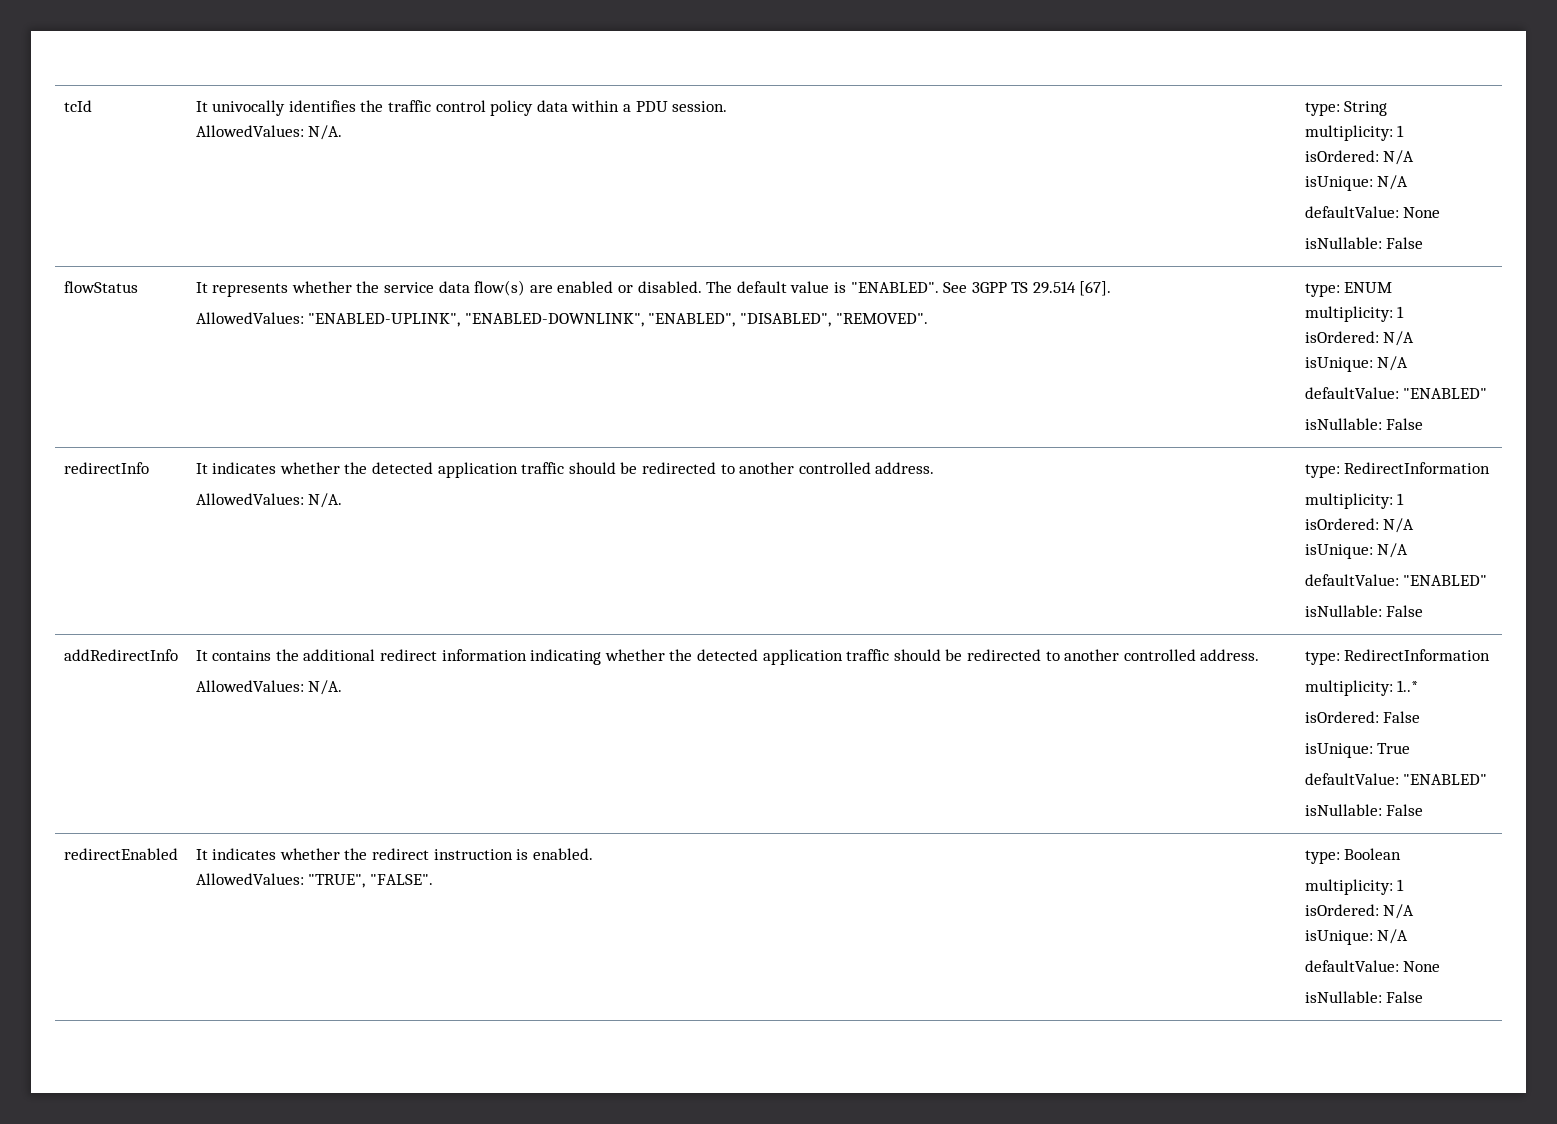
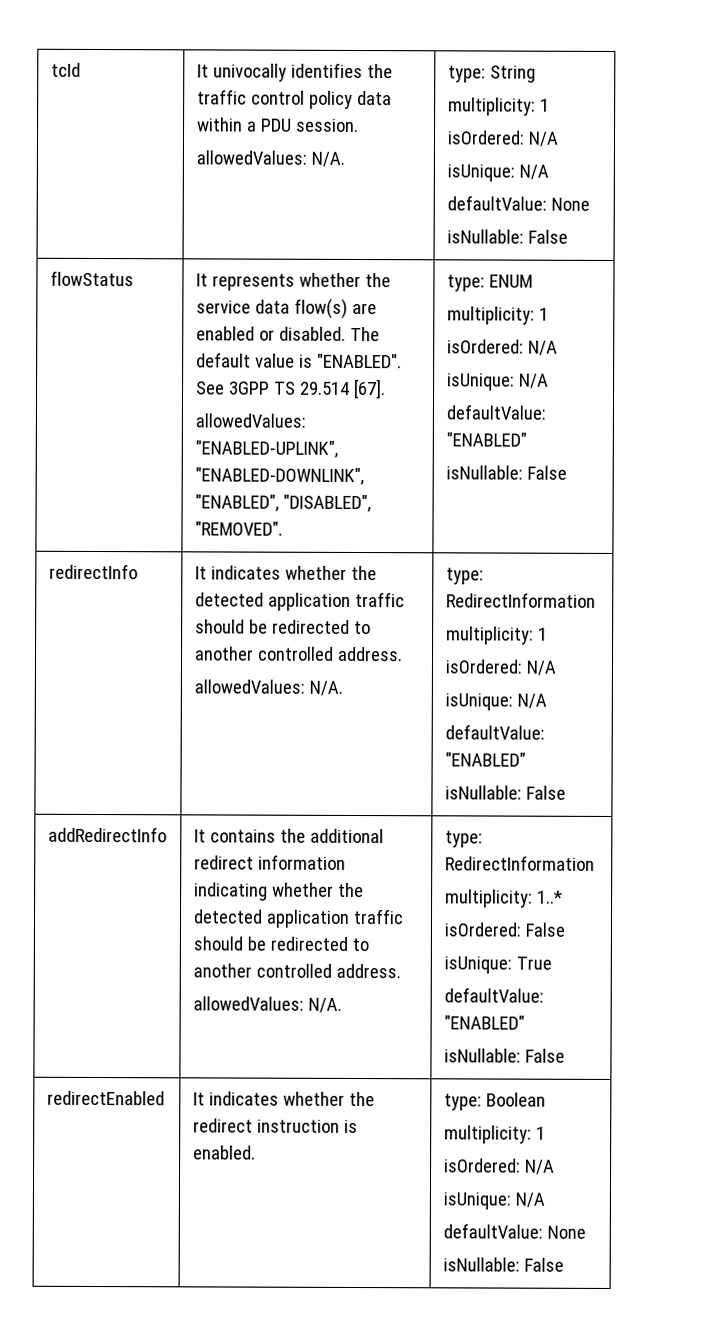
  tcId | It univocally identifies the traffic control policy data within a PDU session.
- AllowedValues: N/A. | type: String
+ allowedValues: N/A. | type: String
  flowStatus | It represents whether the service data flow(s) are enabled or disabled. The default value is "ENABLED". See 3GPP TS 29.514 [67].
- AllowedValues: "ENABLED-UPLINK", "ENABLED-DOWNLINK", "ENABLED", "DISABLED", "REMOVED". | type: ENUM
+ allowedValues: "ENABLED-UPLINK", "ENABLED-DOWNLINK", "ENABLED", "DISABLED", "REMOVED". | type: ENUM
  redirectInfo | It indicates whether the detected application traffic should be redirected to another controlled address.
- AllowedValues: N/A. | type: RedirectInformation
+ allowedValues: N/A. | type: RedirectInformation
  addRedirectInfo | It contains the additional redirect information indicating whether the detected application traffic should be redirected to another controlled address.
- AllowedValues: N/A. | type: RedirectInformation
+ allowedValues: N/A. | type: RedirectInformation
- redirectEnabled | It indicates whether the redirect instruction is enabled.
- AllowedValues: "TRUE", "FALSE". | type: Boolean
+ redirectEnabled | It indicates whether the redirect instruction is enabled. | type: Boolean

